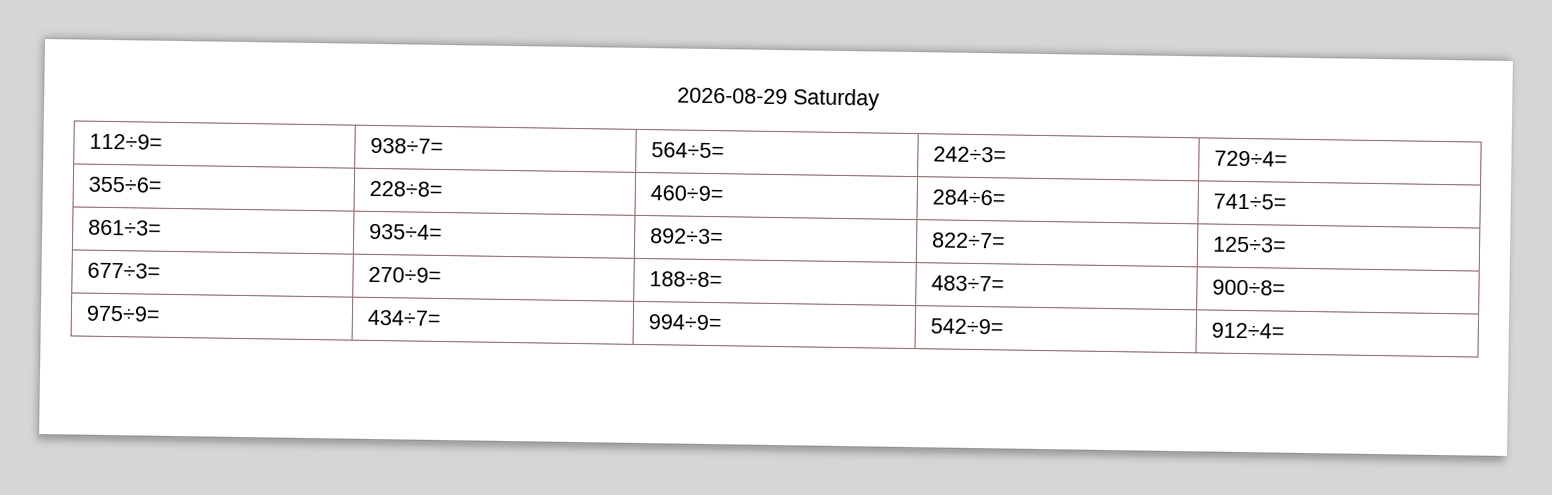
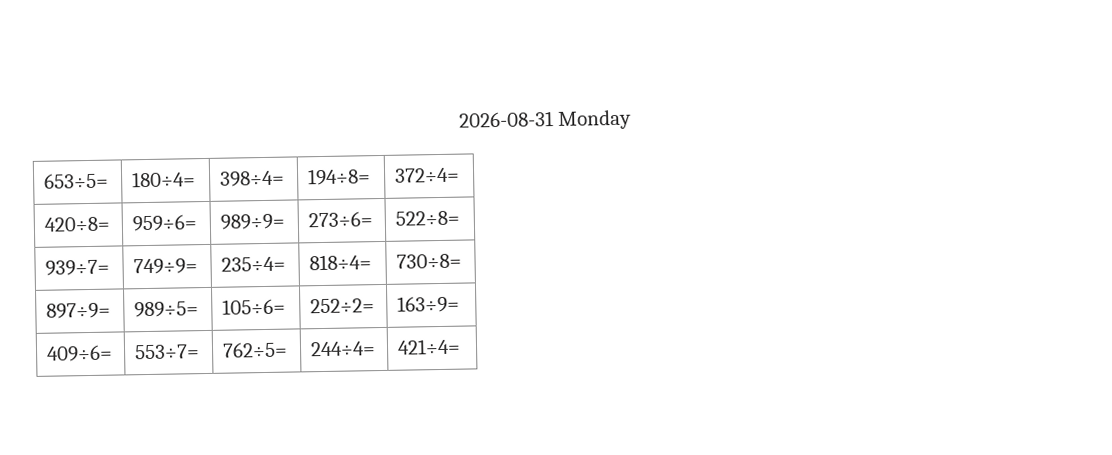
- 2026-08-29 Saturday
- 112÷9= | 938÷7= | 564÷5= | 242÷3= | 729÷4=
- 355÷6= | 228÷8= | 460÷9= | 284÷6= | 741÷5=
- 861÷3= | 935÷4= | 892÷3= | 822÷7= | 125÷3=
- 677÷3= | 270÷9= | 188÷8= | 483÷7= | 900÷8=
- 975÷9= | 434÷7= | 994÷9= | 542÷9= | 912÷4=
+ 2026-08-31 Monday
+ 653÷5= | 180÷4= | 398÷4= | 194÷8= | 372÷4=
+ 420÷8= | 959÷6= | 989÷9= | 273÷6= | 522÷8=
+ 939÷7= | 749÷9= | 235÷4= | 818÷4= | 730÷8=
+ 897÷9= | 989÷5= | 105÷6= | 252÷2= | 163÷9=
+ 409÷6= | 553÷7= | 762÷5= | 244÷4= | 421÷4=

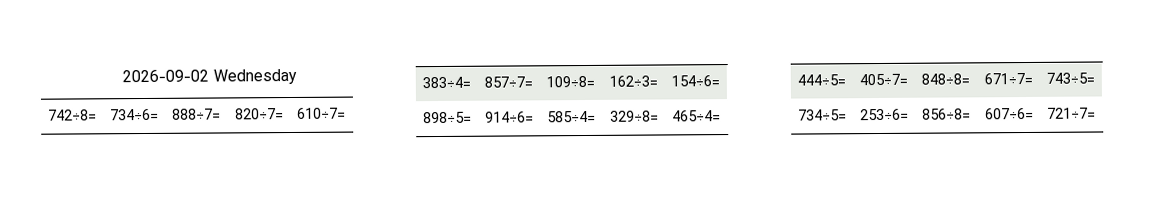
- 2026-08-31 Monday
- 653÷5= | 180÷4= | 398÷4= | 194÷8= | 372÷4=
- 420÷8= | 959÷6= | 989÷9= | 273÷6= | 522÷8=
- 939÷7= | 749÷9= | 235÷4= | 818÷4= | 730÷8=
- 897÷9= | 989÷5= | 105÷6= | 252÷2= | 163÷9=
- 409÷6= | 553÷7= | 762÷5= | 244÷4= | 421÷4=
+ 2026-09-02 Wednesday
+ 742÷8= | 734÷6= | 888÷7= | 820÷7= | 610÷7=
+ 383÷4= | 857÷7= | 109÷8= | 162÷3= | 154÷6=
+ 898÷5= | 914÷6= | 585÷4= | 329÷8= | 465÷4=
+ 444÷5= | 405÷7= | 848÷8= | 671÷7= | 743÷5=
+ 734÷5= | 253÷6= | 856÷8= | 607÷6= | 721÷7=

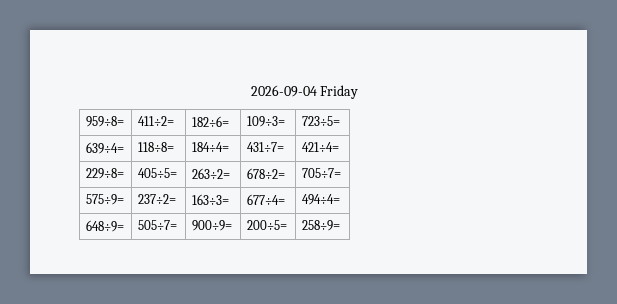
- 2026-09-02 Wednesday
- 742÷8= | 734÷6= | 888÷7= | 820÷7= | 610÷7=
- 383÷4= | 857÷7= | 109÷8= | 162÷3= | 154÷6=
- 898÷5= | 914÷6= | 585÷4= | 329÷8= | 465÷4=
- 444÷5= | 405÷7= | 848÷8= | 671÷7= | 743÷5=
- 734÷5= | 253÷6= | 856÷8= | 607÷6= | 721÷7=
+ 2026-09-04 Friday
+ 959÷8= | 411÷2= | 182÷6= | 109÷3= | 723÷5=
+ 639÷4= | 118÷8= | 184÷4= | 431÷7= | 421÷4=
+ 229÷8= | 405÷5= | 263÷2= | 678÷2= | 705÷7=
+ 575÷9= | 237÷2= | 163÷3= | 677÷4= | 494÷4=
+ 648÷9= | 505÷7= | 900÷9= | 200÷5= | 258÷9=

